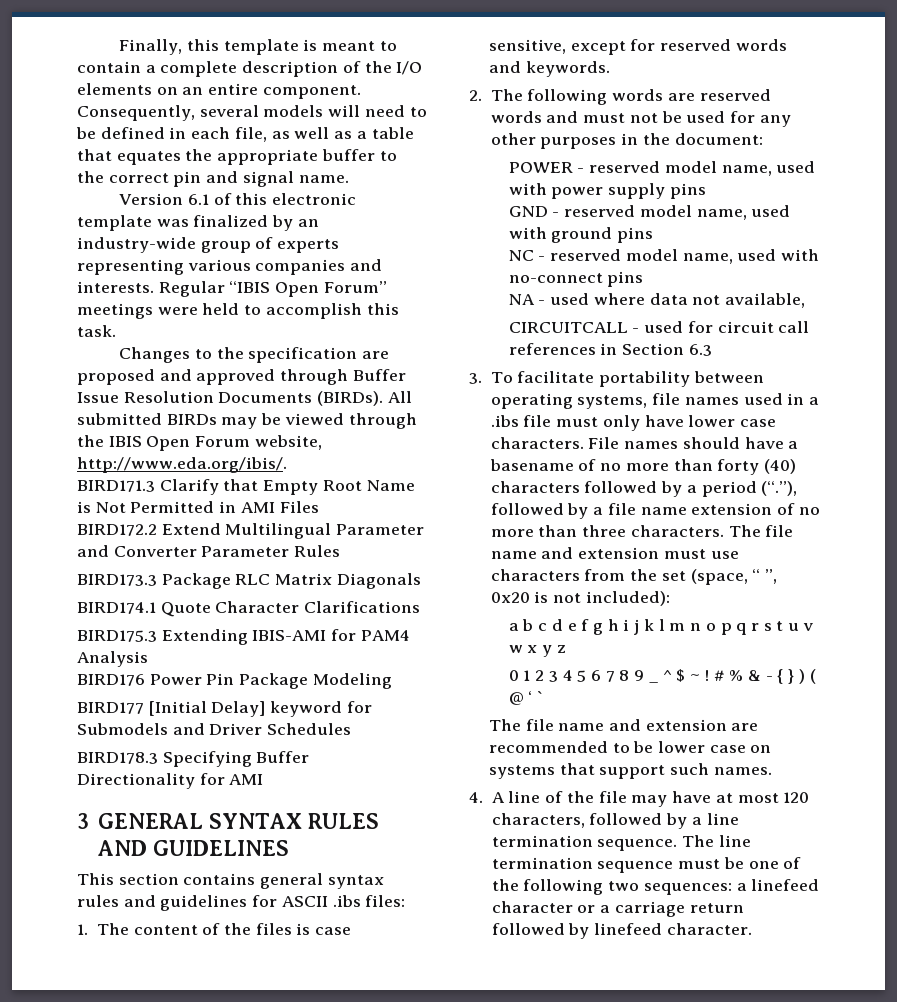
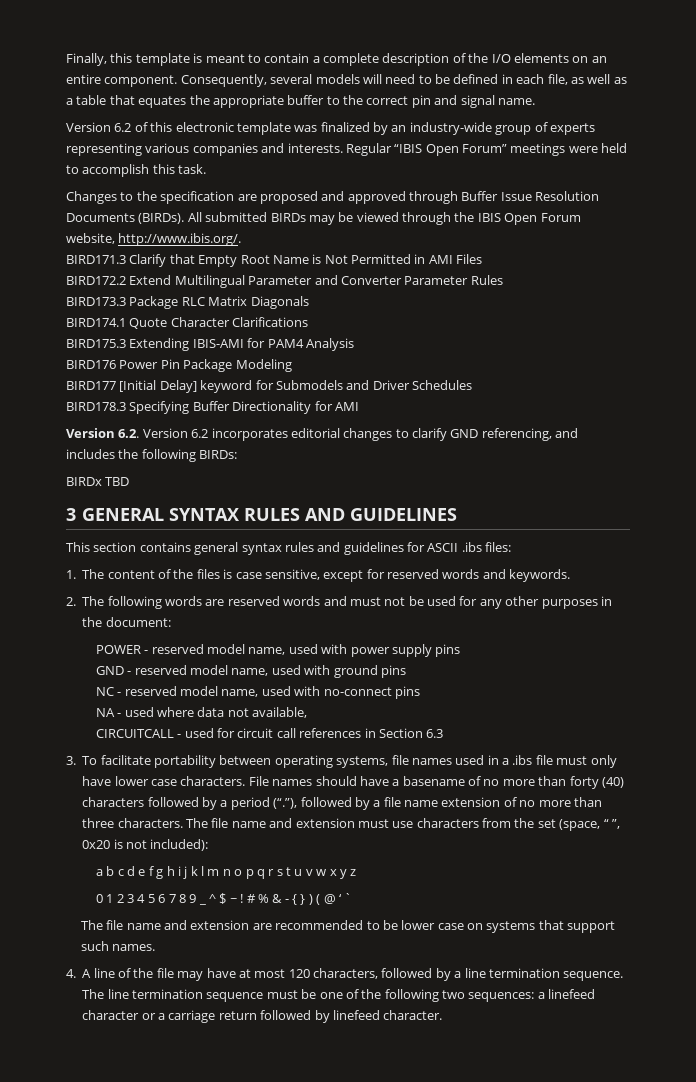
- Version 6.1 of this electronic template was finalized by an industry-wide group of experts representing various companies and interests.
+ Version 6.2 of this electronic template was finalized by an industry-wide group of experts representing various companies and interests.
- All submitted BIRDs may be viewed through the IBIS Open Forum website, http://www.eda.org/ibis/.
+ All submitted BIRDs may be viewed through the IBIS Open Forum website, http://www.ibis.org/.
+ Version 6.2. Version 6.2 incorporates editorial changes to clarify GND referencing, and includes the following BIRDs:
+ BIRDx TBD

